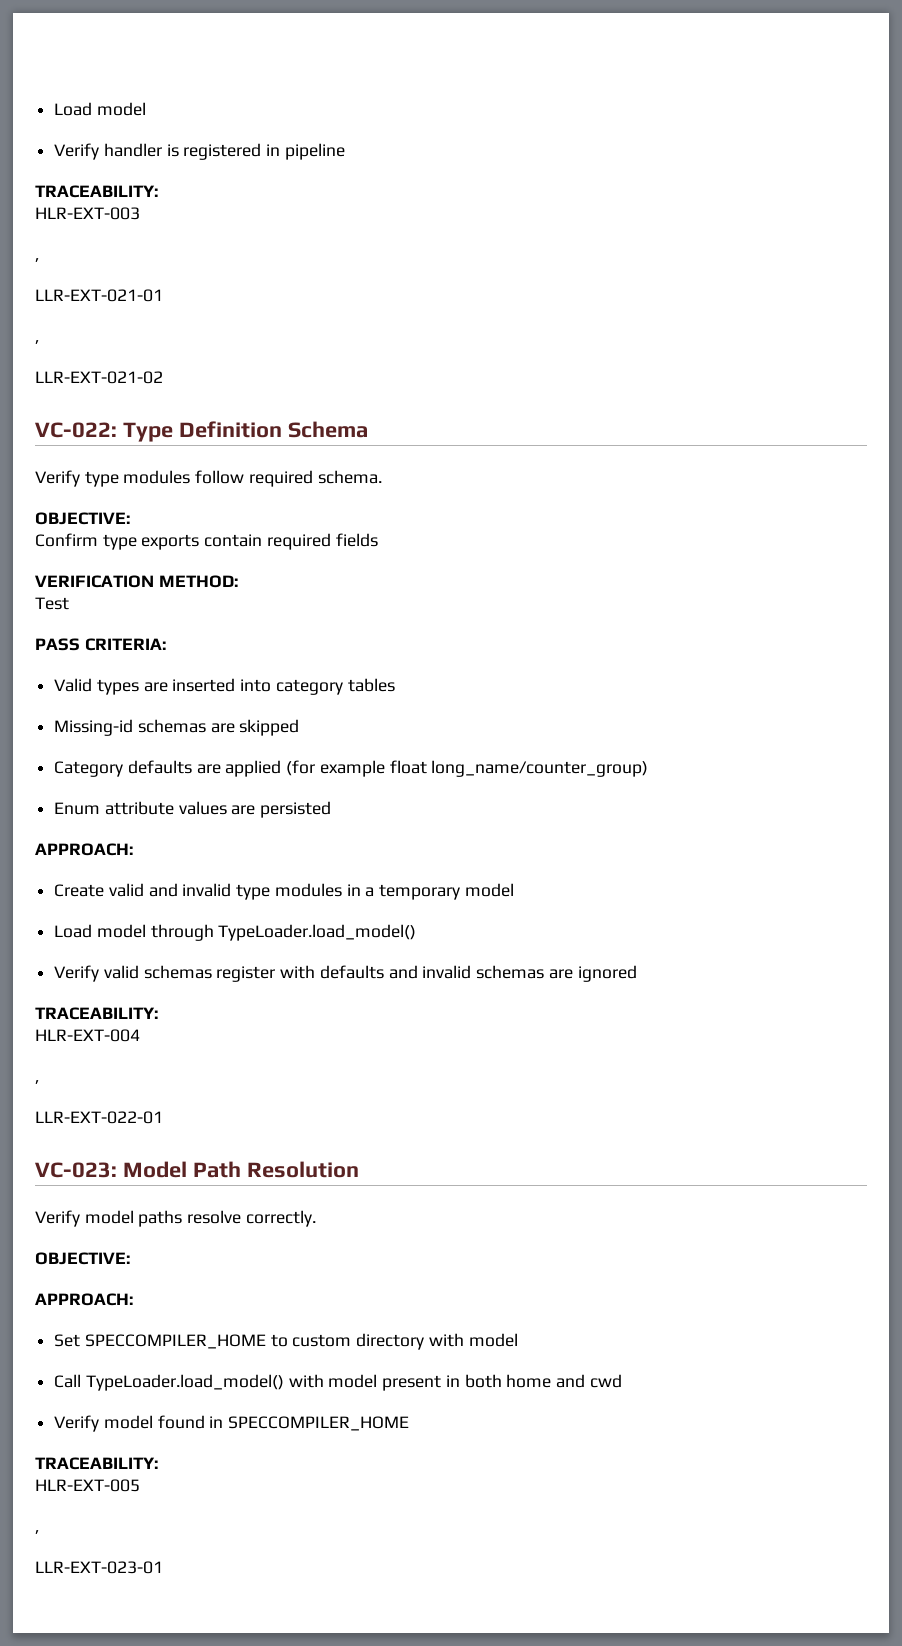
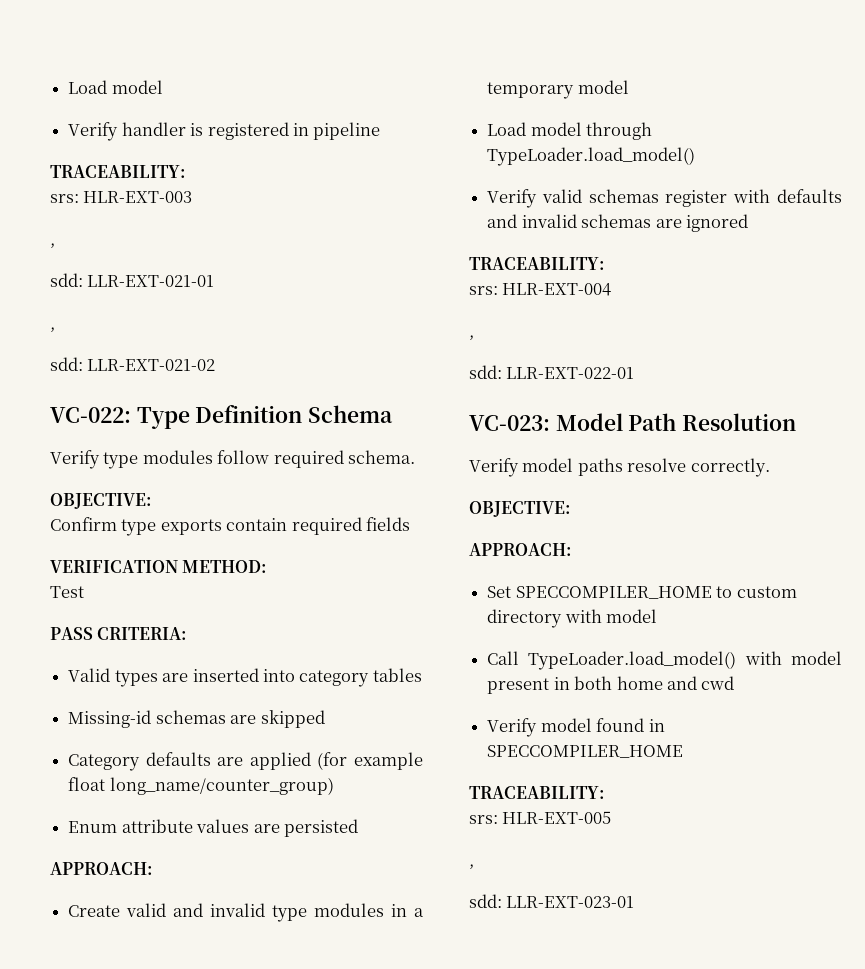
- HLR-EXT-003
+ srs: HLR-EXT-003
- LLR-EXT-021-01
+ sdd: LLR-EXT-021-01
- LLR-EXT-021-02
+ sdd: LLR-EXT-021-02
- HLR-EXT-004
+ srs: HLR-EXT-004
- LLR-EXT-022-01
+ sdd: LLR-EXT-022-01
- HLR-EXT-005
+ srs: HLR-EXT-005
- LLR-EXT-023-01
+ sdd: LLR-EXT-023-01

